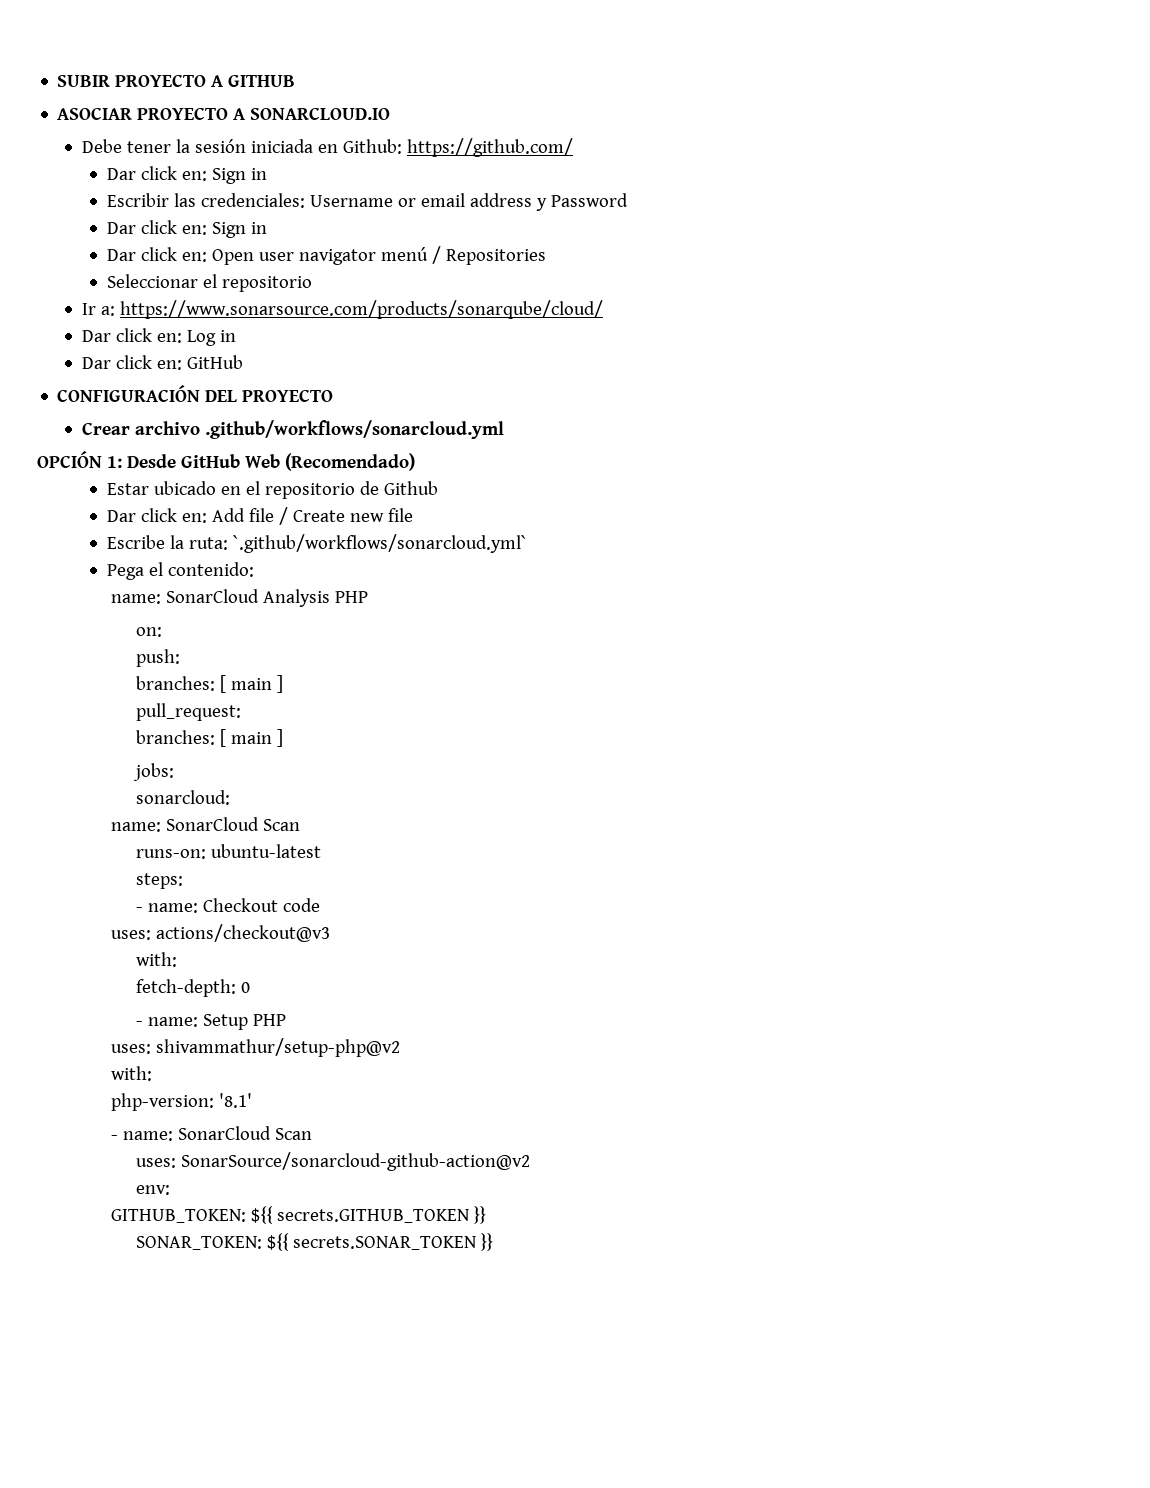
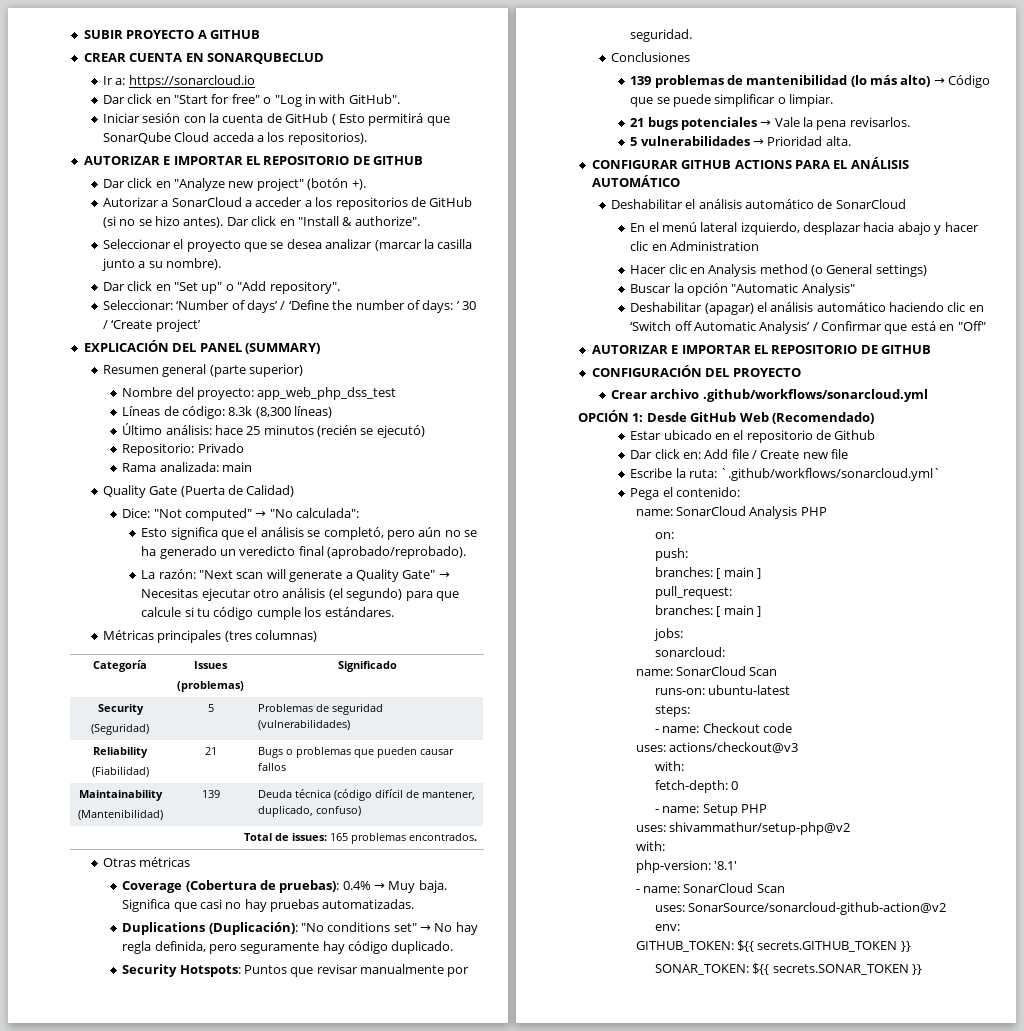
- ASOCIAR PROYECTO A SONARCLOUD.IO
- Debe tener la sesión iniciada en Github: https://github.com/
- Dar click en: Sign in
- Escribir las credenciales: Username or email address y Password
- Dar click en: Sign in
- Dar click en: Open user navigator menú / Repositories
- Seleccionar el repositorio
- Ir a: https://www.sonarsource.com/products/sonarqube/cloud/
- Dar click en: Log in
- Dar click en: GitHub
+ CREAR CUENTA EN SONARQUBECLUD
+ Ir a: https://sonarcloud.io
+ Dar click en "Start for free" o "Log in with GitHub".
+ Iniciar sesión con la cuenta de GitHub ( Esto permitirá que SonarQube Cloud acceda a los repositorios).
+ AUTORIZAR E IMPORTAR EL REPOSITORIO DE GITHUB
+ Dar click en "Analyze new project" (botón +).
+ Autorizar a SonarCloud a acceder a los repositorios de GitHub (si no se hizo antes). Dar click en "Install & authorize".
+ Seleccionar el proyecto que se desea analizar (marcar la casilla junto a su nombre).
+ Dar click en "Set up" o "Add repository".
+ Seleccionar: ‘Number of days’ / ‘Define the number of days: ’ 30 / ‘Create project’
+ EXPLICACIÓN DEL PANEL (SUMMARY)
+ Resumen general (parte superior)
+ Nombre del proyecto: app_web_php_dss_test
+ Líneas de código: 8.3k (8,300 líneas)
+ Último análisis: hace 25 minutos (recién se ejecutó)
+ Repositorio: Privado
+ Rama analizada: main
+ Quality Gate (Puerta de Calidad)
+ Dice: "Not computed" → "No calculada":
+ Esto significa que el análisis se completó, pero aún no se ha generado un veredicto final (aprobado/reprobado).
+ La razón: "Next scan will generate a Quality Gate" → Necesitas ejecutar otro análisis (el segundo) para que calcule si tu código cumple los estándares.
+ Métricas principales (tres columnas)
+ Categoría | Issues
+ (problemas) | Significado
+ Security
+ (Seguridad) | 5 | Problemas de seguridad (vulnerabilidades)
+ Reliability
+ (Fiabilidad) | 21 | Bugs o problemas que pueden causar fallos
+ Maintainability
+ (Mantenibilidad) | 139 | Deuda técnica (código difícil de mantener, duplicado, confuso)
+ Total de issues: 165 problemas encontrados.
+ Otras métricas
+ Coverage (Cobertura de pruebas): 0.4% → Muy baja. Significa que casi no hay pruebas automatizadas.
+ Duplications (Duplicación): "No conditions set" → No hay regla definida, pero seguramente hay código duplicado.
+ Security Hotspots: Puntos que revisar manualmente por seguridad.
+ Conclusiones
+ 139 problemas de mantenibilidad (lo más alto) → Código que se puede simplificar o limpiar.
+ 21 bugs potenciales → Vale la pena revisarlos.
+ 5 vulnerabilidades → Prioridad alta.
+ CONFIGURAR GITHUB ACTIONS PARA EL ANÁLISIS AUTOMÁTICO
+ Deshabilitar el análisis automático de SonarCloud
+ En el menú lateral izquierdo, desplazar hacia abajo y hacer clic en Administration
+ Hacer clic en Analysis method (o General settings)
+ Buscar la opción "Automatic Analysis"
+ Deshabilitar (apagar) el análisis automático haciendo clic en ‘Switch off Automatic Analysis’ / Confirmar que está en "Off"
+ AUTORIZAR E IMPORTAR EL REPOSITORIO DE GITHUB

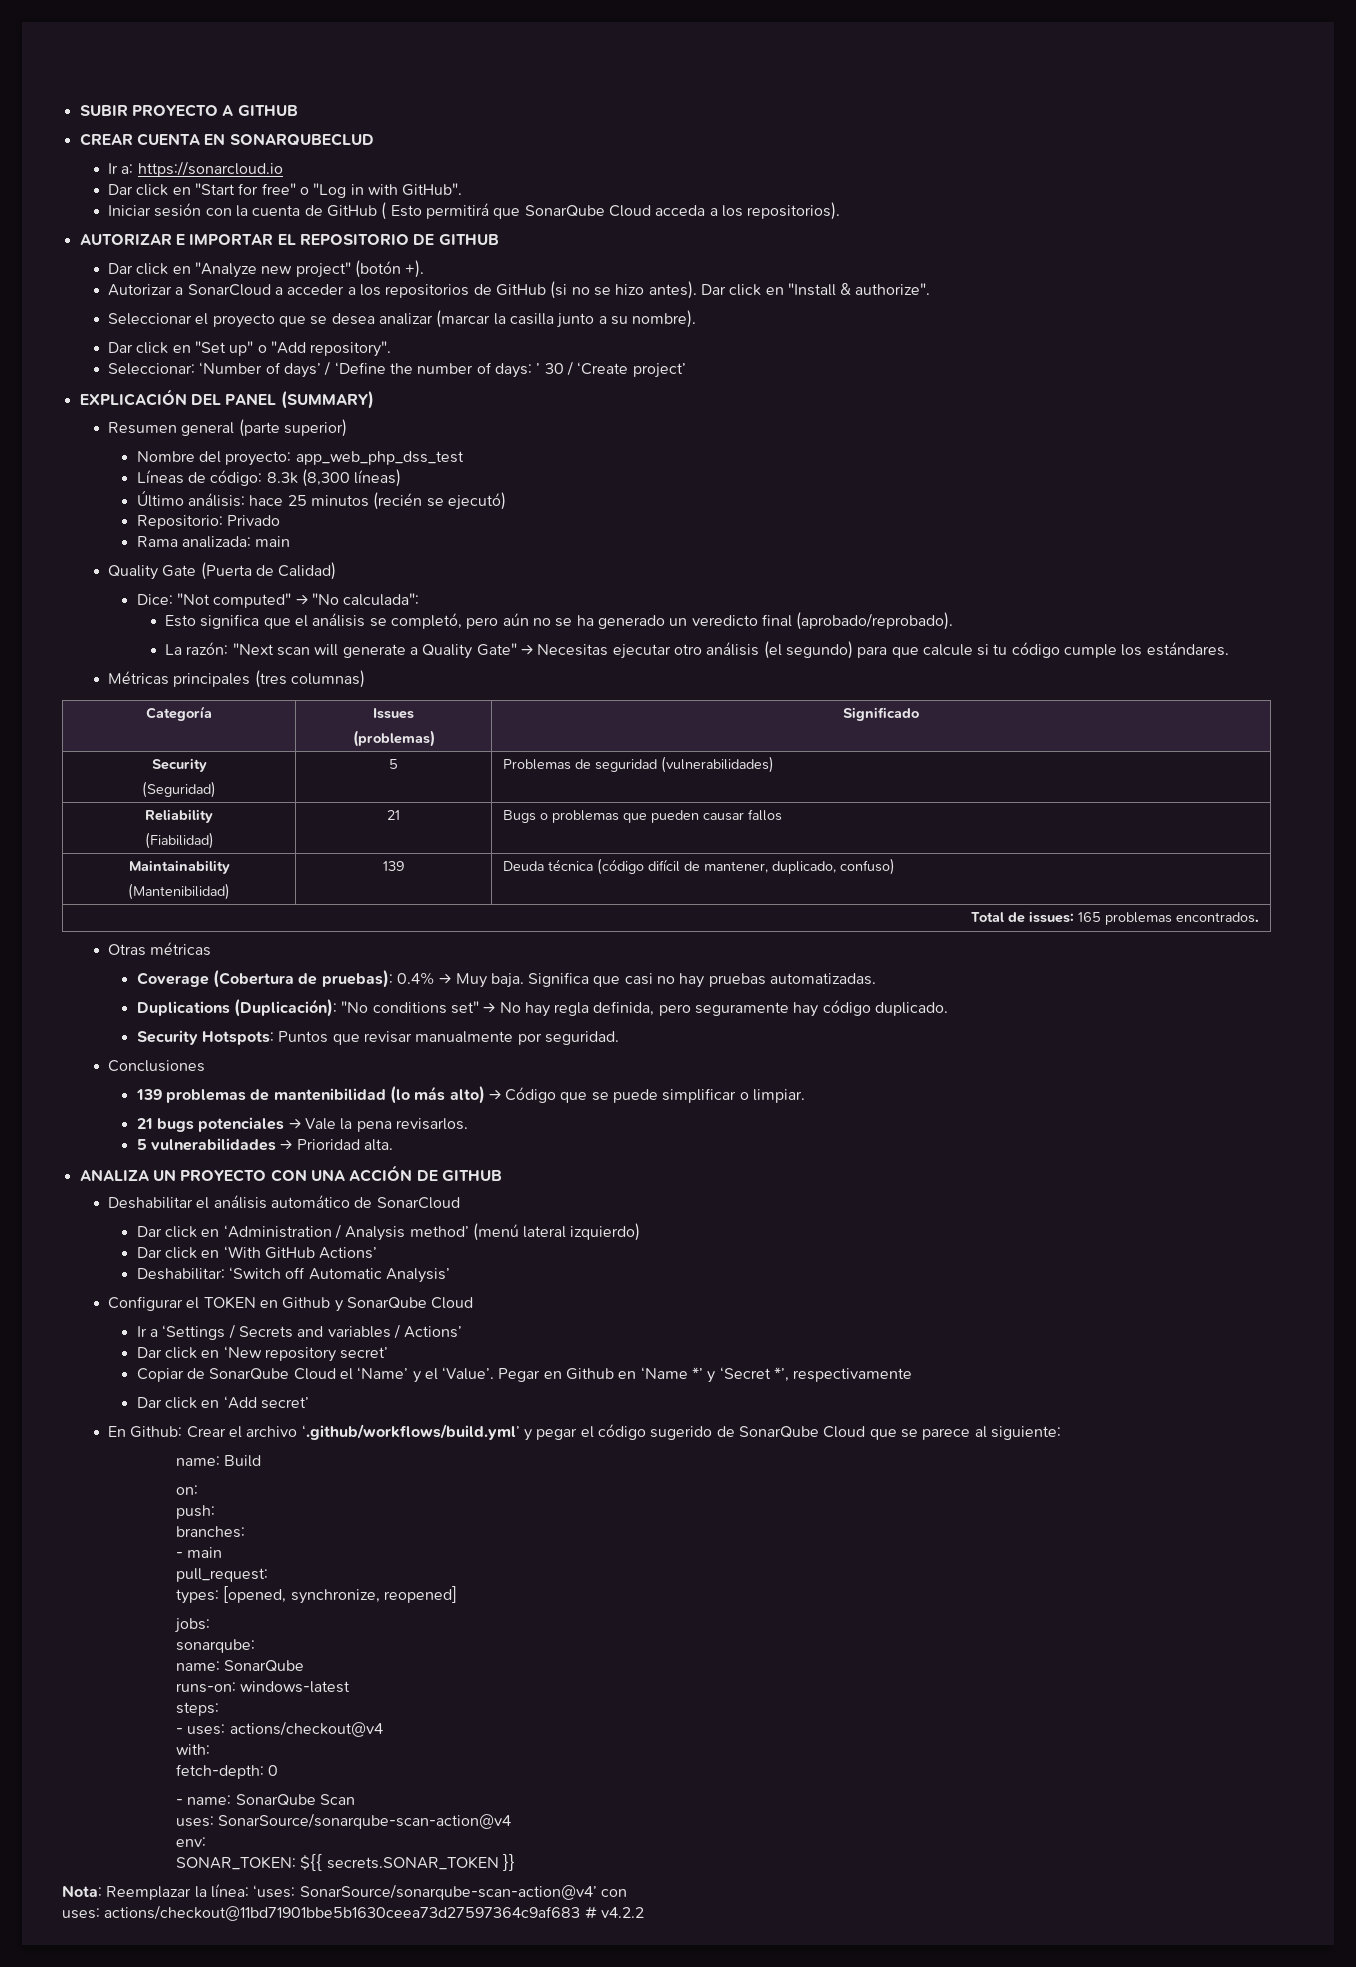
- CONFIGURAR GITHUB ACTIONS PARA EL ANÁLISIS AUTOMÁTICO
+ ANALIZA UN PROYECTO CON UNA ACCIÓN DE GITHUB
- En el menú lateral izquierdo, desplazar hacia abajo y hacer clic en Administration
- Hacer clic en Analysis method (o General settings)
- Buscar la opción "Automatic Analysis"
- Deshabilitar (apagar) el análisis automático haciendo clic en ‘Switch off Automatic Analysis’ / Confirmar que está en "Off"
- AUTORIZAR E IMPORTAR EL REPOSITORIO DE GITHUB
- CONFIGURACIÓN DEL PROYECTO
- Crear archivo .github/workflows/sonarcloud.yml
- OPCIÓN 1: Desde GitHub Web (Recomendado)
- Estar ubicado en el repositorio de Github
- Dar click en: Add file / Create new file
- Escribe la ruta: `.github/workflows/sonarcloud.yml`
- Pega el contenido:
- name: SonarCloud Analysis PHP
+ Dar click en ‘Administration / Analysis method’ (menú lateral izquierdo)
+ Dar click en ‘With GitHub Actions’
+ Deshabilitar: ‘Switch off Automatic Analysis’
+ Configurar el TOKEN en Github y SonarQube Cloud
+ Ir a ‘Settings / Secrets and variables / Actions’
+ Dar click en ‘New repository secret’
+ Copiar de SonarQube Cloud el ‘Name’ y el ‘Value’. Pegar en Github en ‘Name *’ y ‘Secret *’, respectivamente
+ Dar click en ‘Add secret’
+ En Github: Crear el archivo ‘.github/workflows/build.yml’ y pegar el código sugerido de SonarQube Cloud que se parece al siguiente:
+ name: Build
  push:
- branches: [ main ]
+ branches:
+ - main
  pull_request:
- branches: [ main ]
+ types: [opened, synchronize, reopened]
- sonarcloud:
- name: SonarCloud Scan
+ sonarqube:
+ name: SonarQube
- runs-on: ubuntu-latest
+ runs-on: windows-latest
- - name: Checkout code
- uses: actions/checkout@v3
+ - uses: actions/checkout@v4
- - name: Setup PHP
- uses: shivammathur/setup-php@v2
- with:
- php-version: '8.1'
- - name: SonarCloud Scan
+ - name: SonarQube Scan
- uses: SonarSource/sonarcloud-github-action@v2
+ uses: SonarSource/sonarqube-scan-action@v4
- GITHUB_TOKEN: ${{ secrets.GITHUB_TOKEN }}
+ Nota: Reemplazar la línea: ‘uses: SonarSource/sonarqube-scan-action@v4’ con
+ uses: actions/checkout@11bd71901bbe5b1630ceea73d27597364c9af683 # v4.2.2

